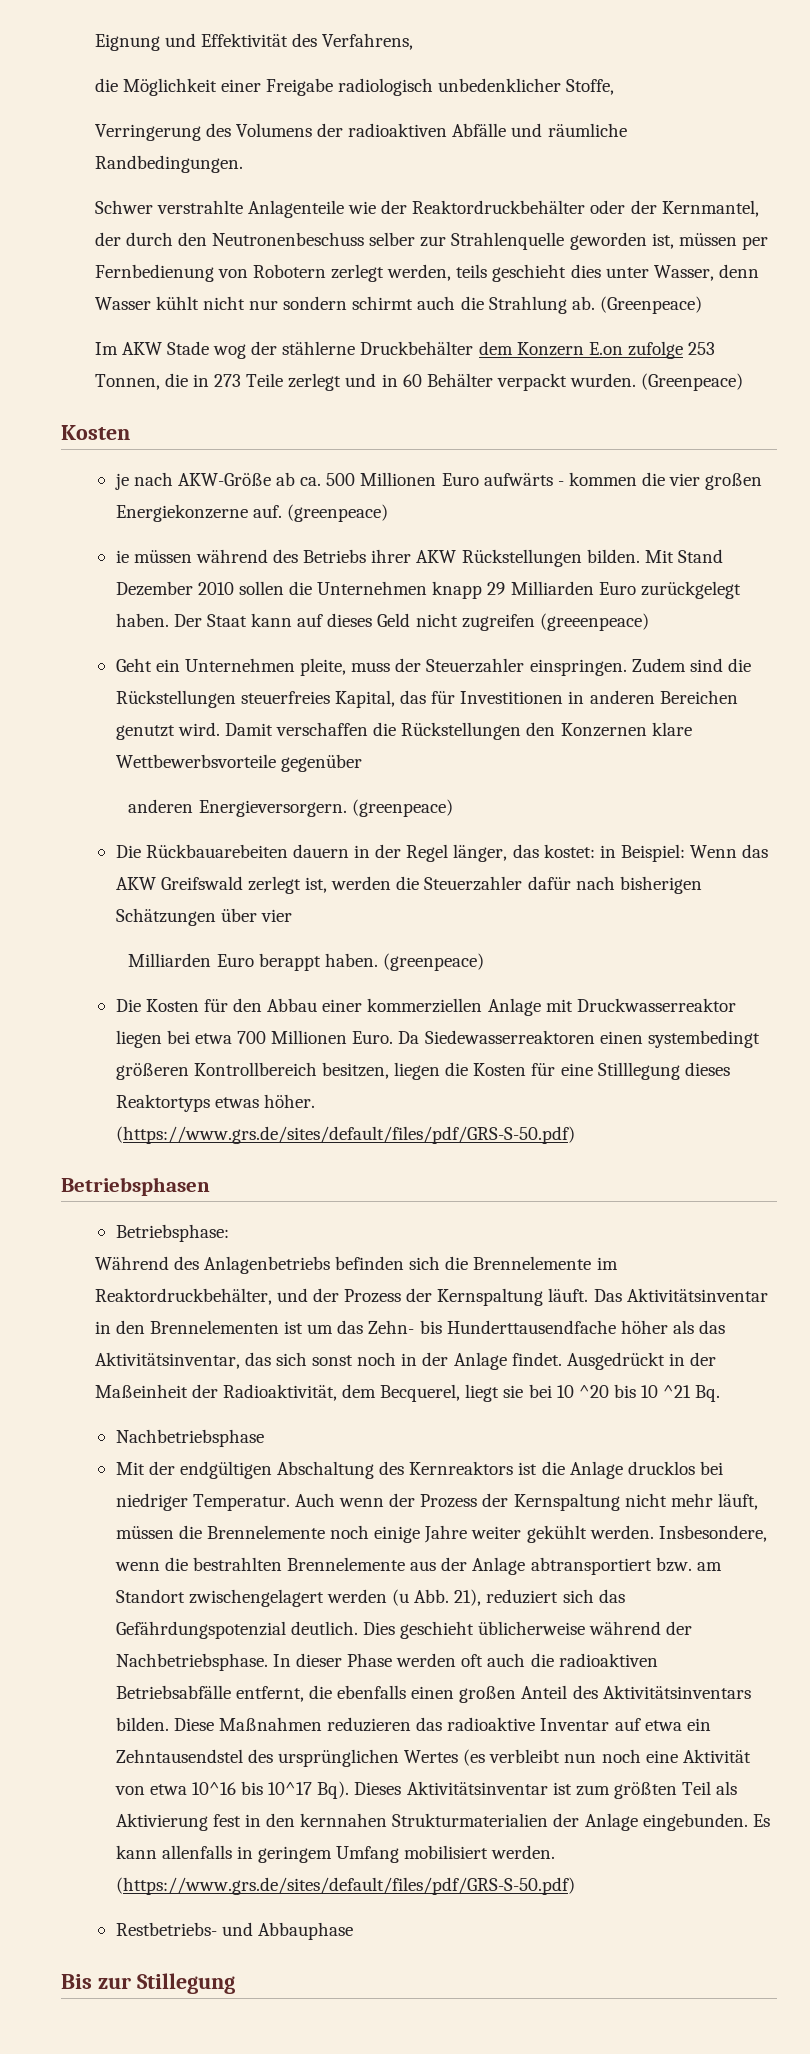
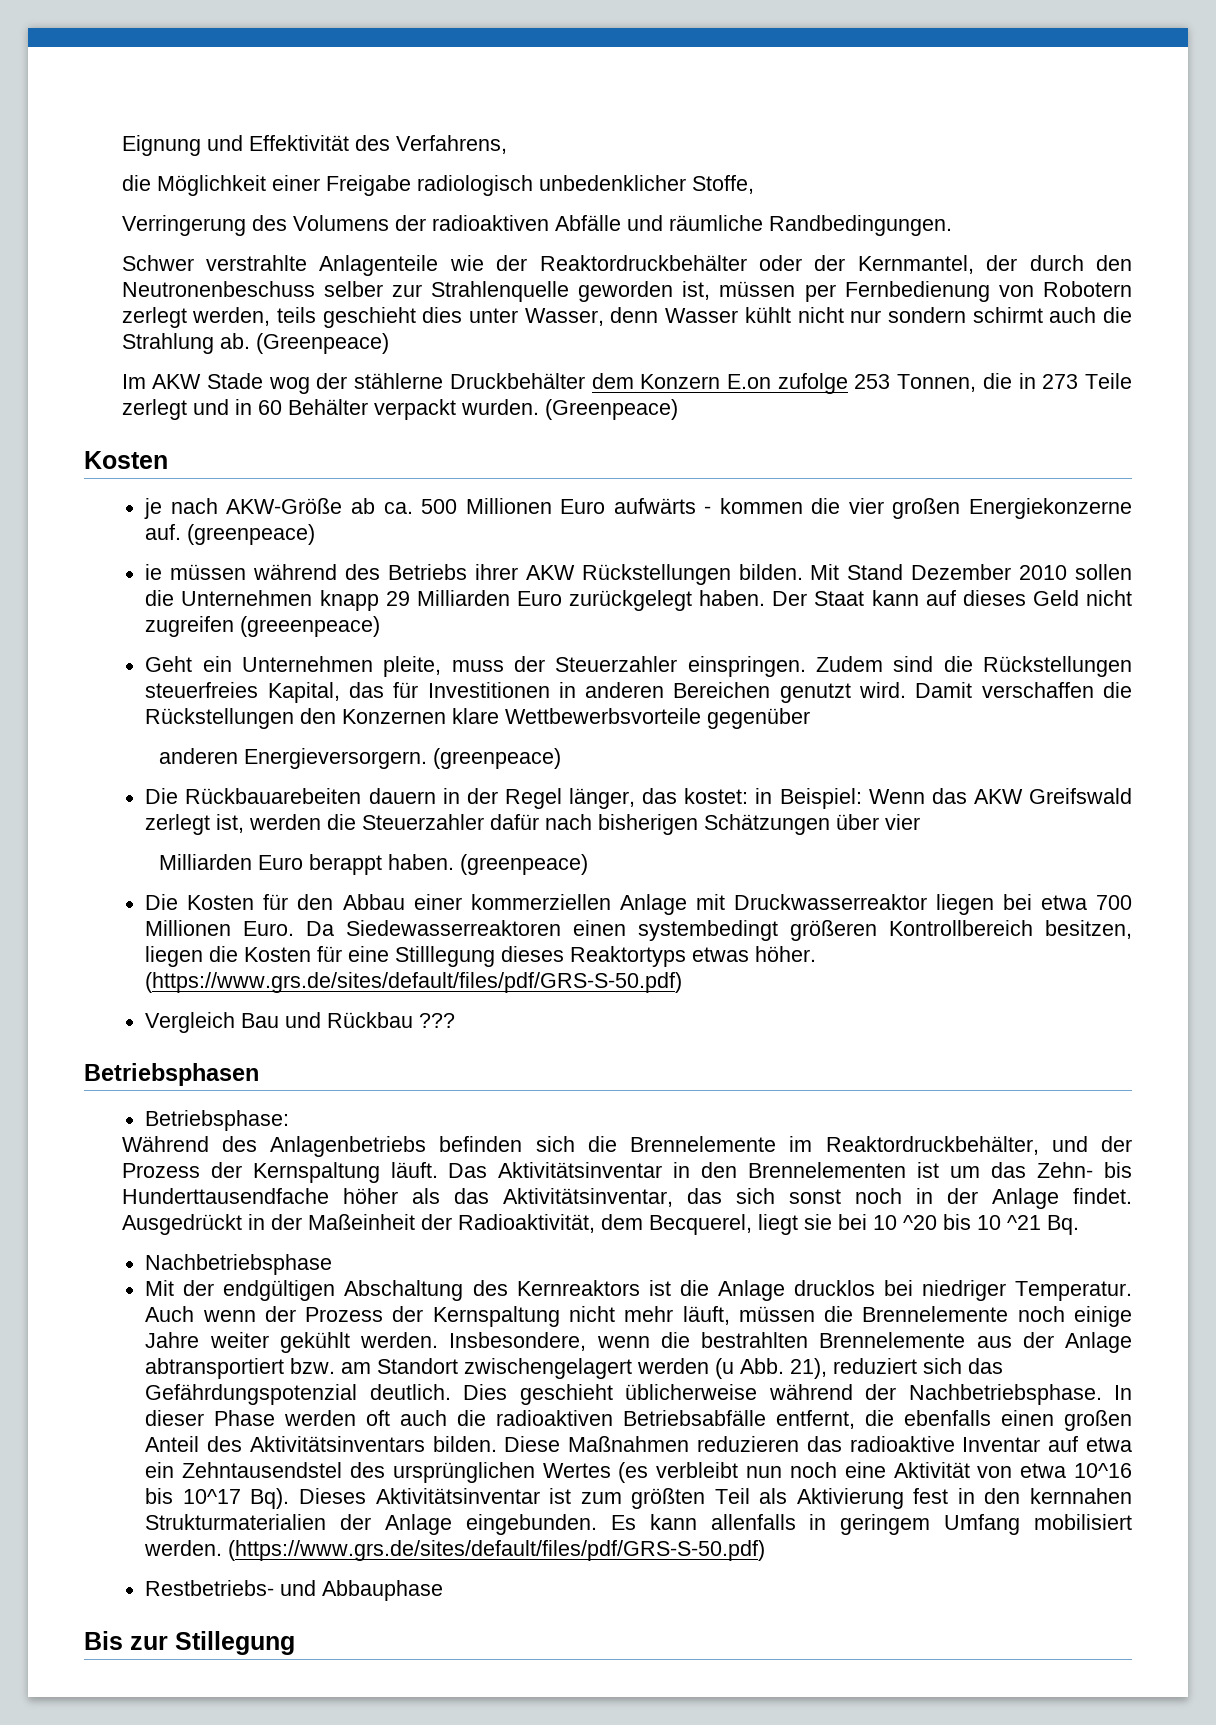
+ Vergleich Bau und Rückbau ???

